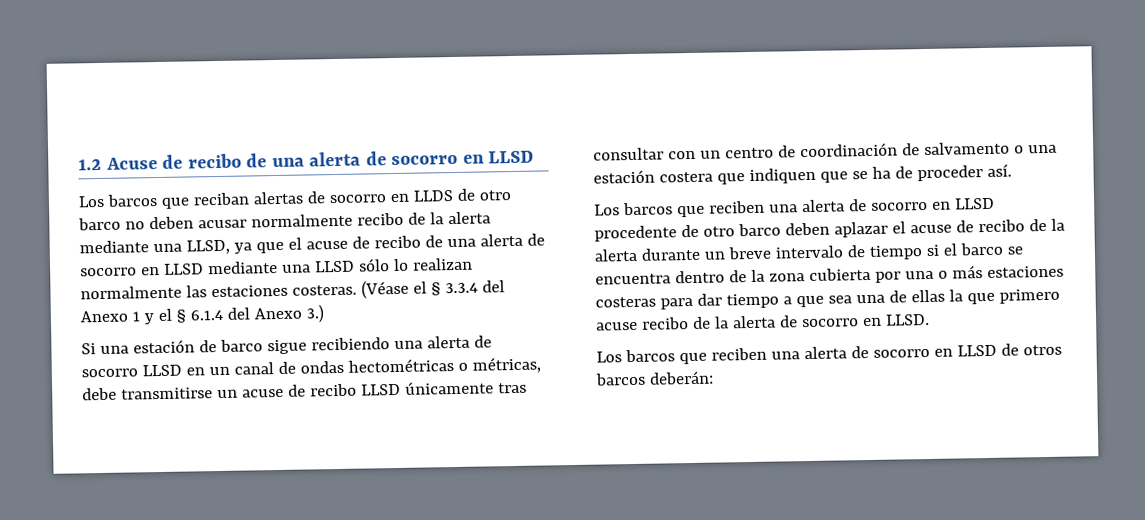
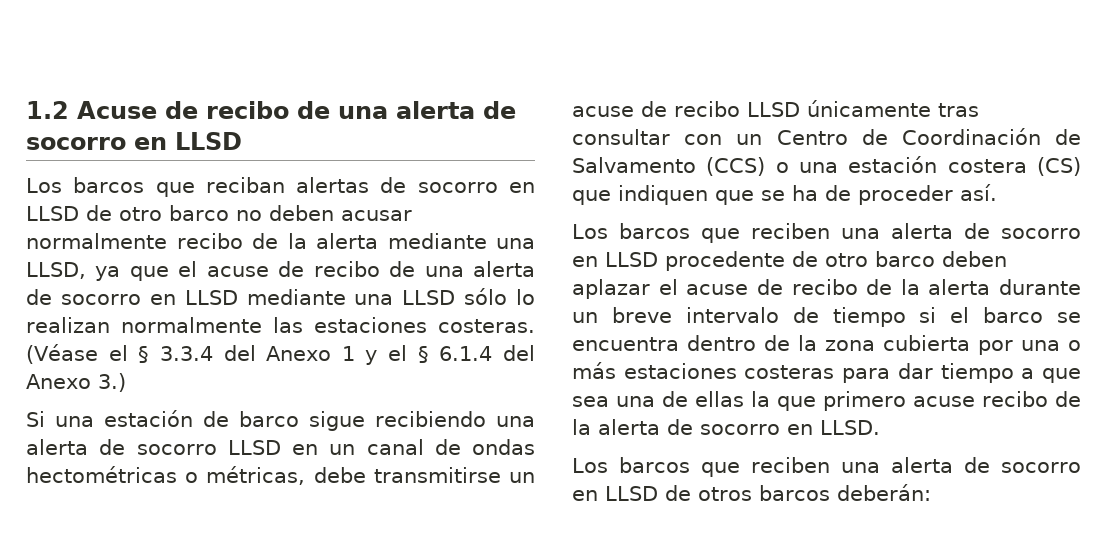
- Los barcos que reciban alertas de socorro en LLDS de otro barco no deben acusar normalmente recibo de la alerta mediante una LLSD, ya que el acuse de recibo de una alerta de socorro en LLSD mediante una LLSD sólo lo realizan normalmente las estaciones costeras.
+ Los barcos que reciban alertas de socorro en LLSD de otro barco no deben acusar normalmente recibo de la alerta mediante una LLSD, ya que el acuse de recibo de una alerta de socorro en LLSD mediante una LLSD sólo lo realizan normalmente las estaciones costeras.
- Si una estación de barco sigue recibiendo una alerta de socorro LLSD en un canal de ondas hectométricas o métricas, debe transmitirse un acuse de recibo LLSD únicamente tras consultar con un centro de coordinación de salvamento o una estación costera que indiquen que se ha de proceder así.
+ Si una estación de barco sigue recibiendo una alerta de socorro LLSD en un canal de ondas hectométricas o métricas, debe transmitirse un acuse de recibo LLSD únicamente tras consultar con un Centro de Coordinación de Salvamento (CCS) o una estación costera (CS) que indiquen que se ha de proceder así.

